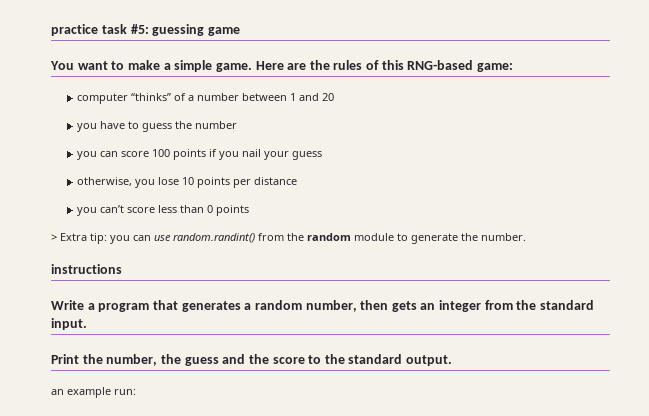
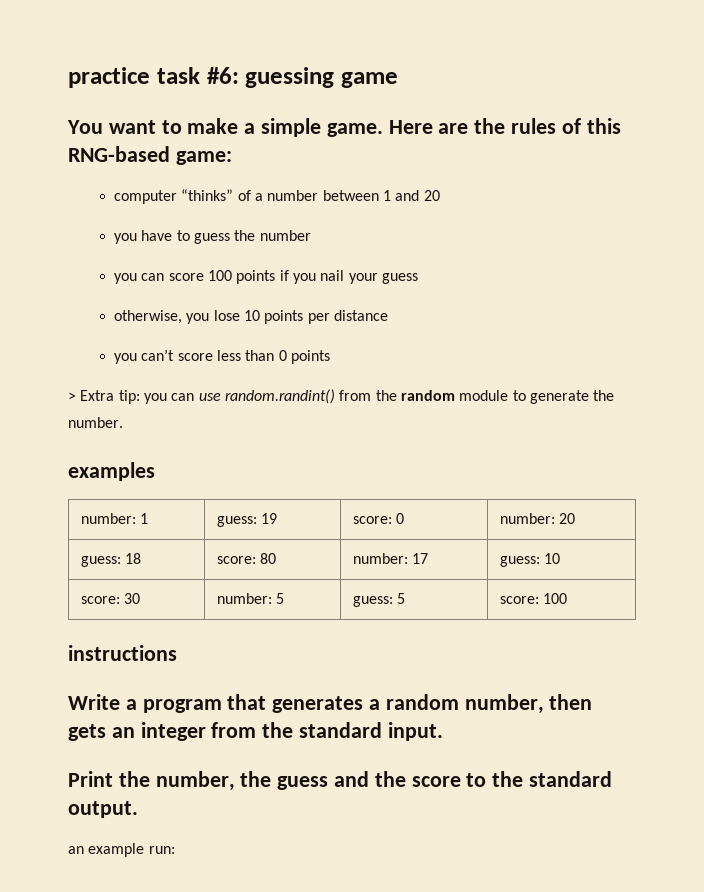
- practice task #5: guessing game
+ practice task #6: guessing game
+ examples
+ number: 1 | guess: 19 | score: 0 | number: 20
+ guess: 18 | score: 80 | number: 17 | guess: 10
+ score: 30 | number: 5 | guess: 5 | score: 100

